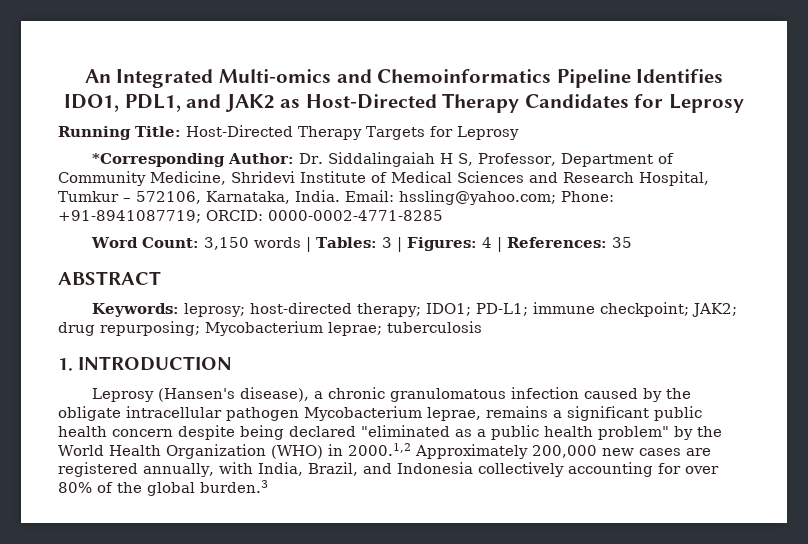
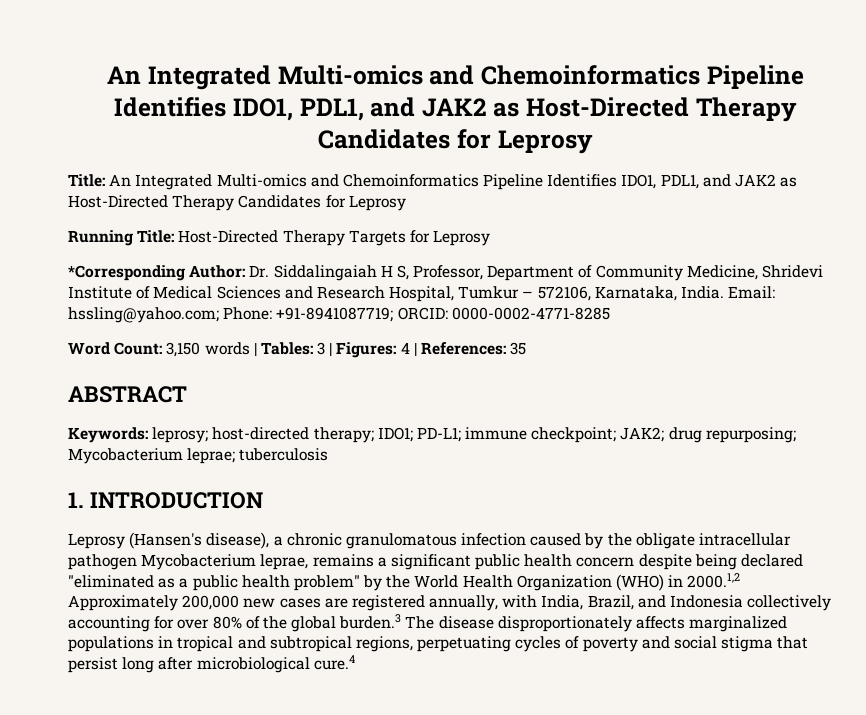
+ Title: An Integrated Multi-omics and Chemoinformatics Pipeline Identifies IDO1, PDL1, and JAK2 as Host-Directed Therapy Candidates for Leprosy
- Leprosy (Hansen's disease), a chronic granulomatous infection caused by the obligate intracellular pathogen Mycobacterium leprae, remains a significant public health concern despite being declared "eliminated as a public health problem" by the World Health Organization (WHO) in 2000.1,2 Approximately 200,000 new cases are registered annually, with India, Brazil, and Indonesia collectively accounting for over 80% of the global burden.3
+ Leprosy (Hansen's disease), a chronic granulomatous infection caused by the obligate intracellular pathogen Mycobacterium leprae, remains a significant public health concern despite being declared "eliminated as a public health problem" by the World Health Organization (WHO) in 2000.1,2 Approximately 200,000 new cases are registered annually, with India, Brazil, and Indonesia collectively accounting for over 80% of the global burden.3 The disease disproportionately affects marginalized populations in tropical and subtropical regions, perpetuating cycles of poverty and social stigma that persist long after microbiological cure.4

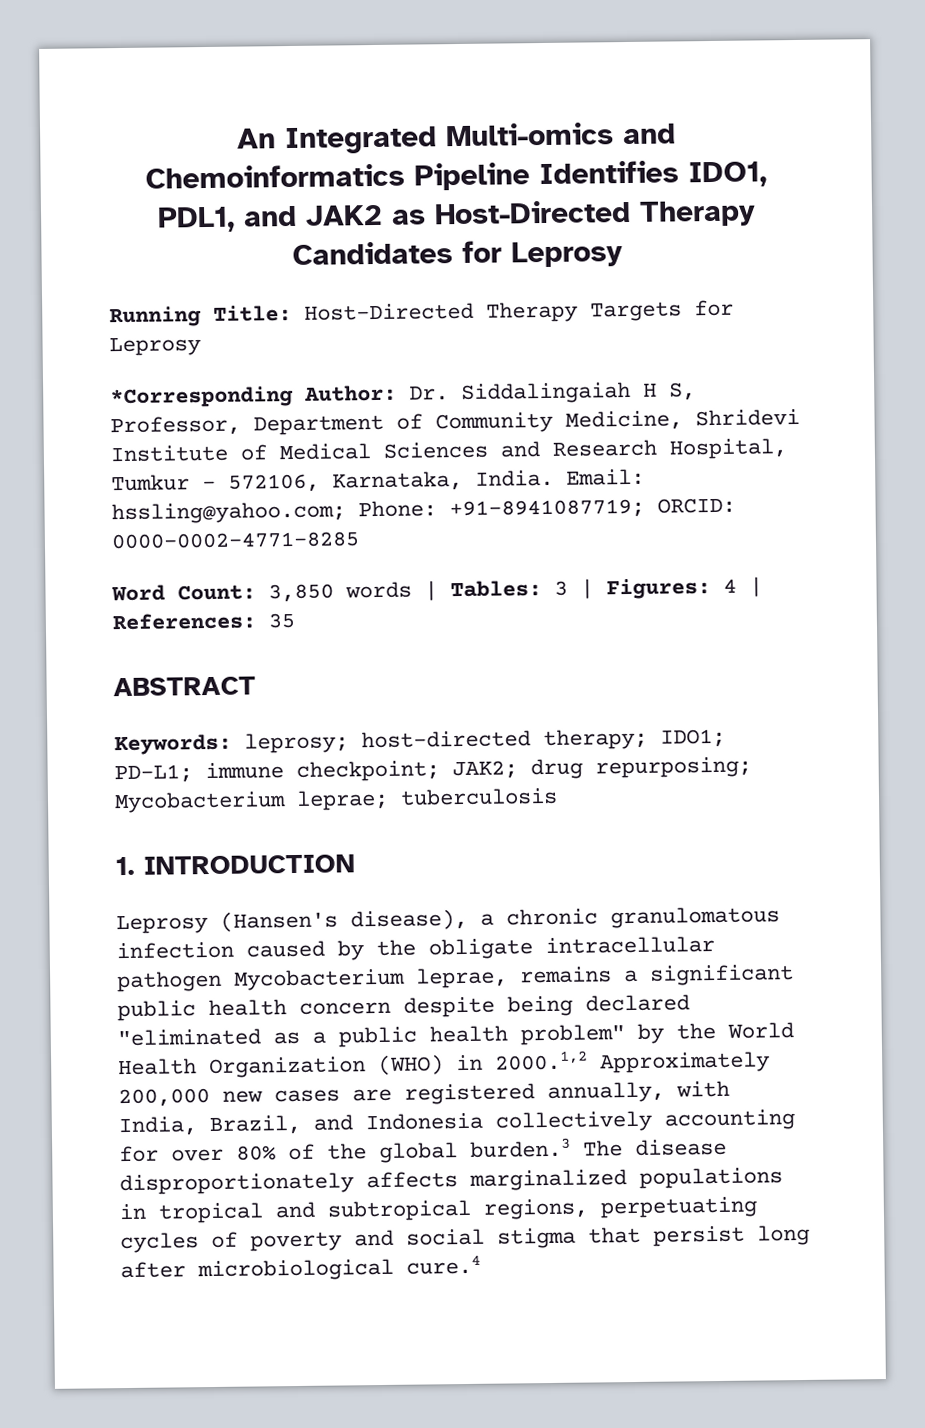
- Title: An Integrated Multi-omics and Chemoinformatics Pipeline Identifies IDO1, PDL1, and JAK2 as Host-Directed Therapy Candidates for Leprosy
- Word Count: 3,150 words | Tables: 3 | Figures: 4 | References: 35
+ Word Count: 3,850 words | Tables: 3 | Figures: 4 | References: 35

